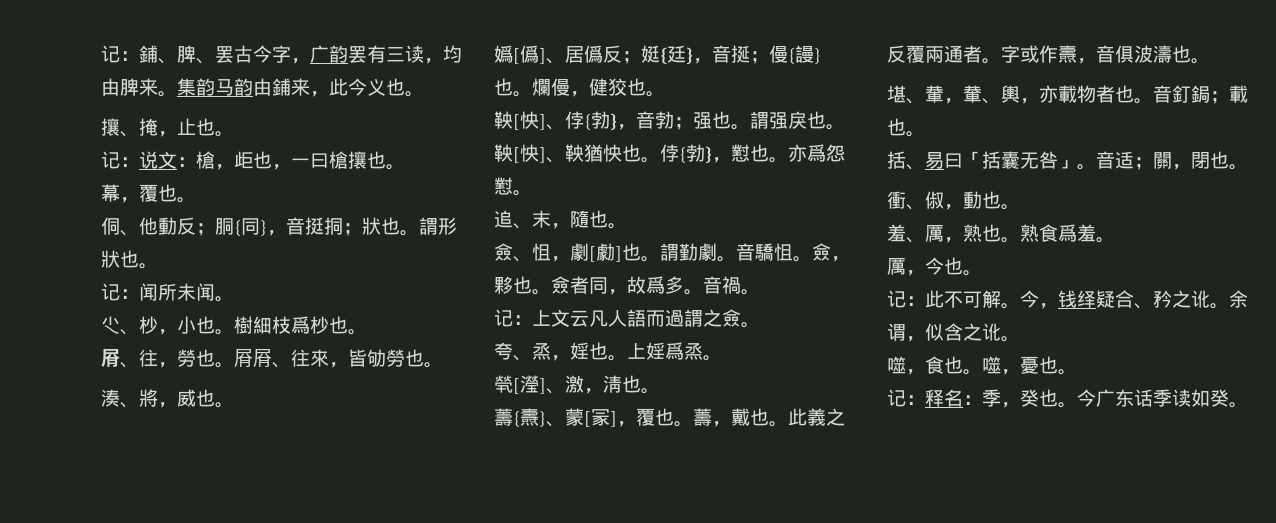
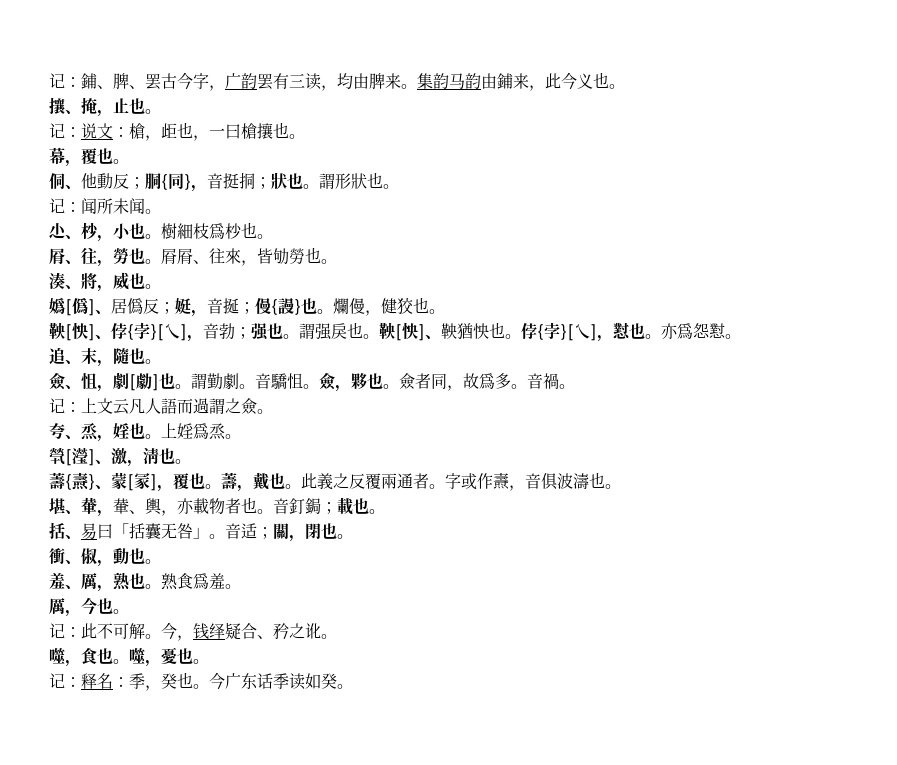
- 嬀[僞]、居僞反；娗{廷}，音挻；僈{謾}也。
+ 嬀[僞]、居僞反；娗，音挻；僈{謾}也。
- 鞅[怏]、侼{勃}，音勃；强也。
+ 鞅[怏]、侼{孛}[乀]，音勃；强也。
- 侼{勃}，懟也。
+ 侼{孛}[乀]，懟也。
- 余谓，似含之讹。

